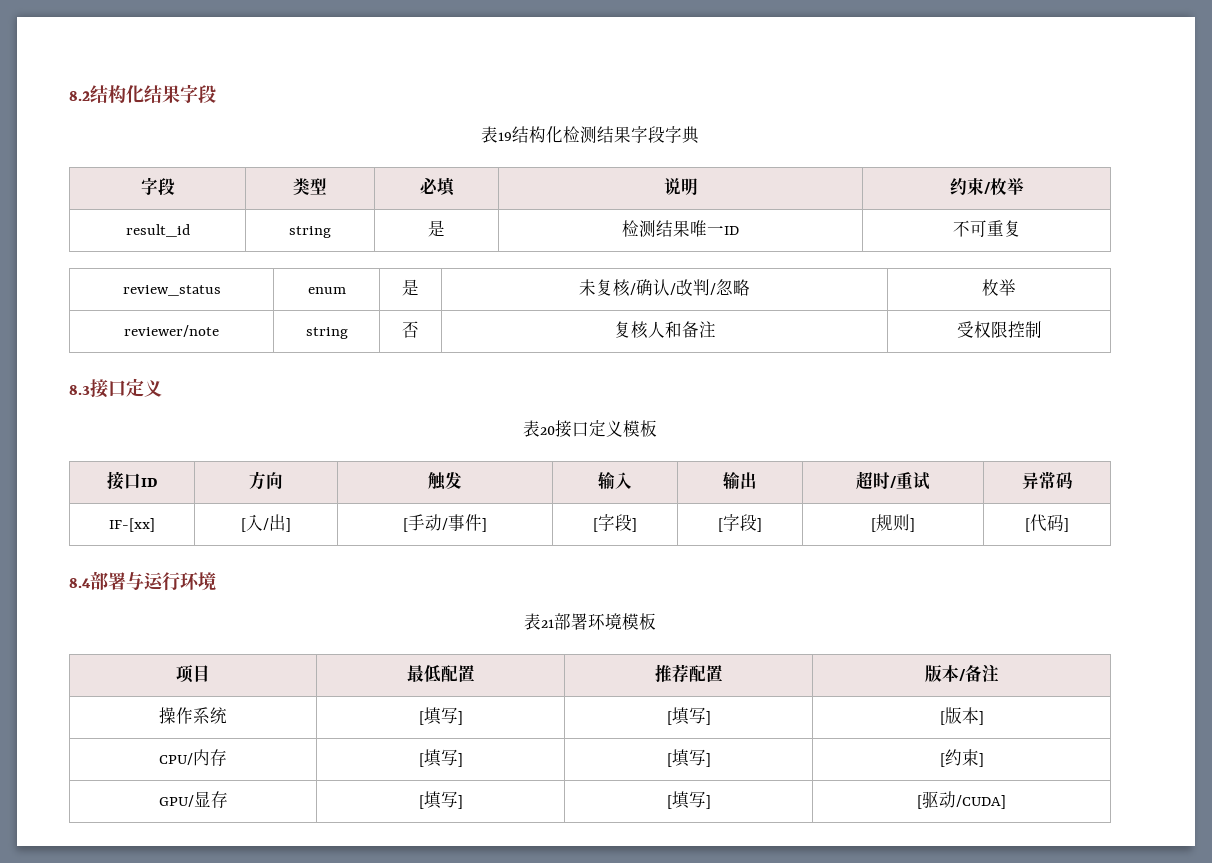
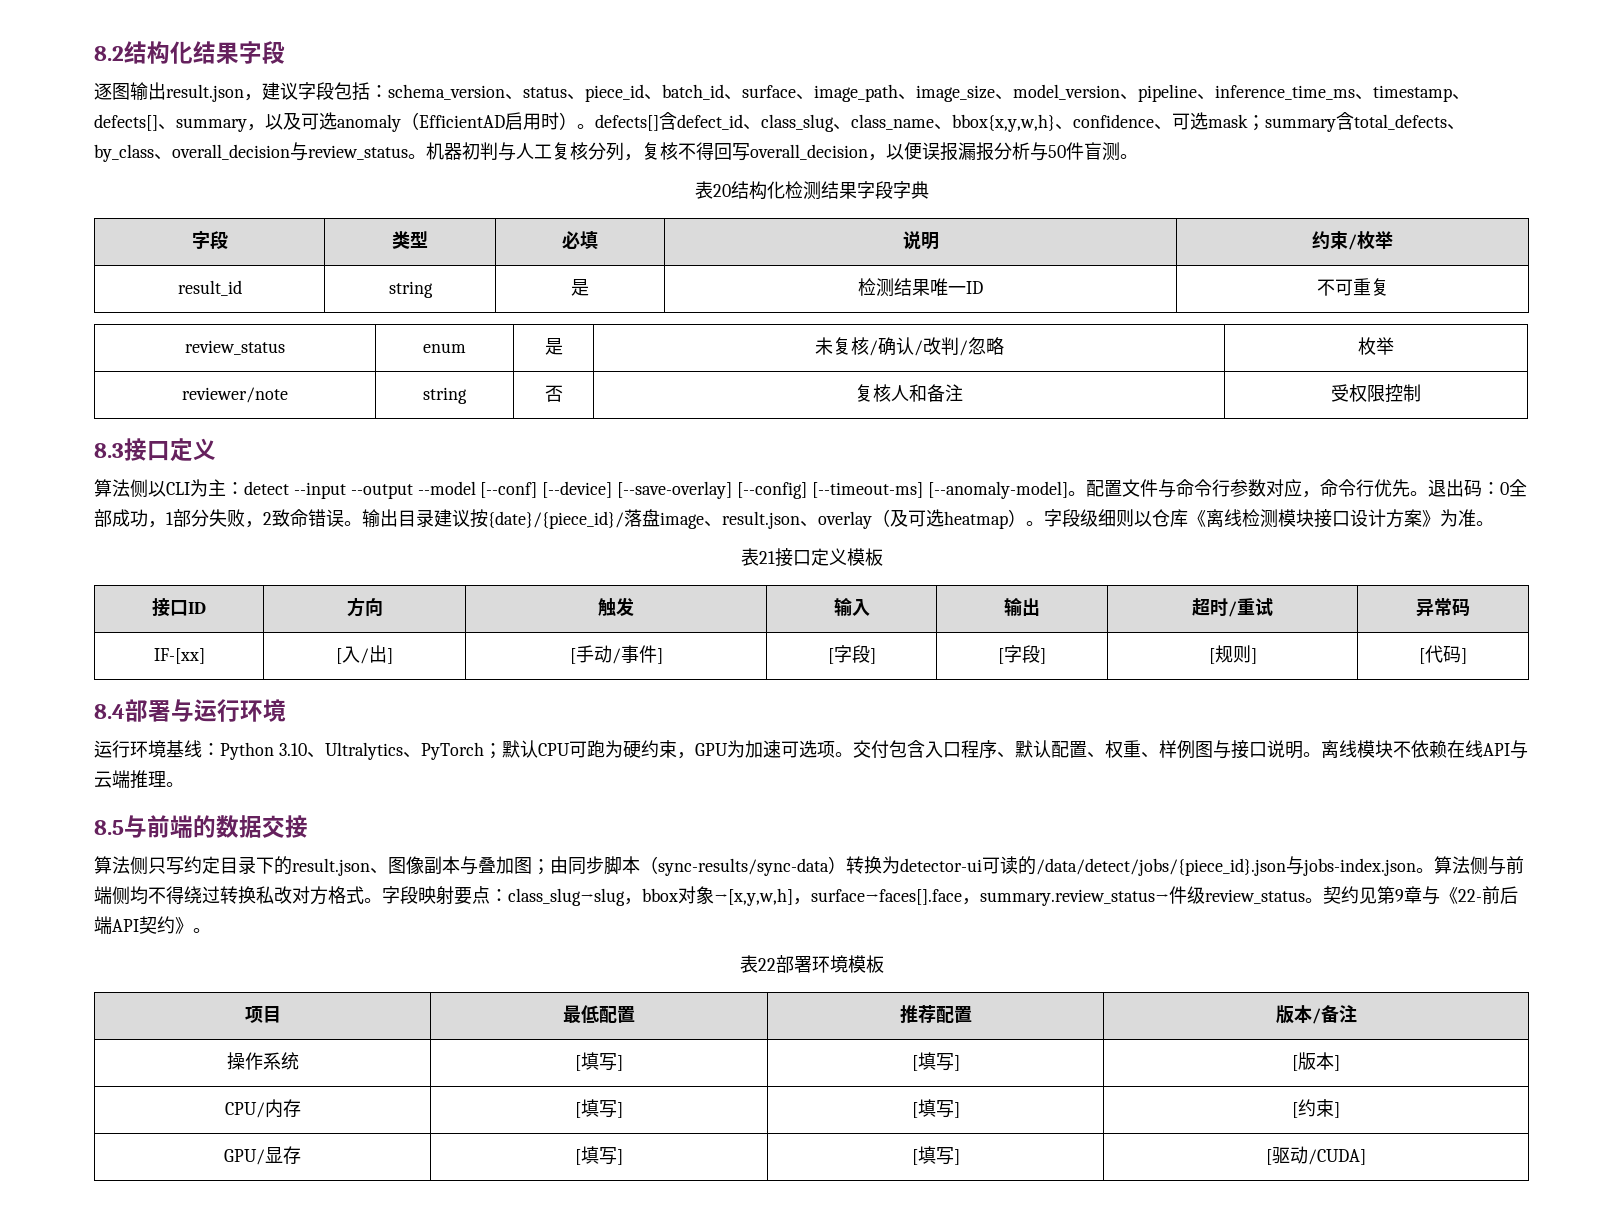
- 表19结构化检测结果字段字典
+ 逐图输出result.json，建议字段包括：schema_version、status、piece_id、batch_id、surface、image_path、image_size、model_version、pipeline、inference_time_ms、timestamp、defects[]、summary，以及可选anomaly（EfficientAD启用时）。defects[]含defect_id、class_slug、class_name、bbox{x,y,w,h}、confidence、可选mask；summary含total_defects、by_class、overall_decision与review_status。机器初判与人工复核分列，复核不得回写overall_decision，以便误报漏报分析与50件盲测。
+ 表20结构化检测结果字段字典
- 表20接口定义模板
+ 算法侧以CLI为主：detect --input --output --model [--conf] [--device] [--save-overlay] [--config] [--timeout-ms] [--anomaly-model]。配置文件与命令行参数对应，命令行优先。退出码：0全部成功，1部分失败，2致命错误。输出目录建议按{date}/{piece_id}/落盘image、result.json、overlay（及可选heatmap）。字段级细则以仓库《离线检测模块接口设计方案》为准。
+ 表21接口定义模板
- 表21部署环境模板
+ 运行环境基线：Python 3.10、Ultralytics、PyTorch；默认CPU可跑为硬约束，GPU为加速可选项。交付包含入口程序、默认配置、权重、样例图与接口说明。离线模块不依赖在线API与云端推理。
+ 8.5与前端的数据交接
+ 算法侧只写约定目录下的result.json、图像副本与叠加图；由同步脚本（sync-results/sync-data）转换为detector-ui可读的/data/detect/jobs/{piece_id}.json与jobs-index.json。算法侧与前端侧均不得绕过转换私改对方格式。字段映射要点：class_slug→slug，bbox对象→[x,y,w,h]，surface→faces[].face，summary.review_status→件级review_status。契约见第9章与《22-前后端API契约》。
+ 表22部署环境模板

